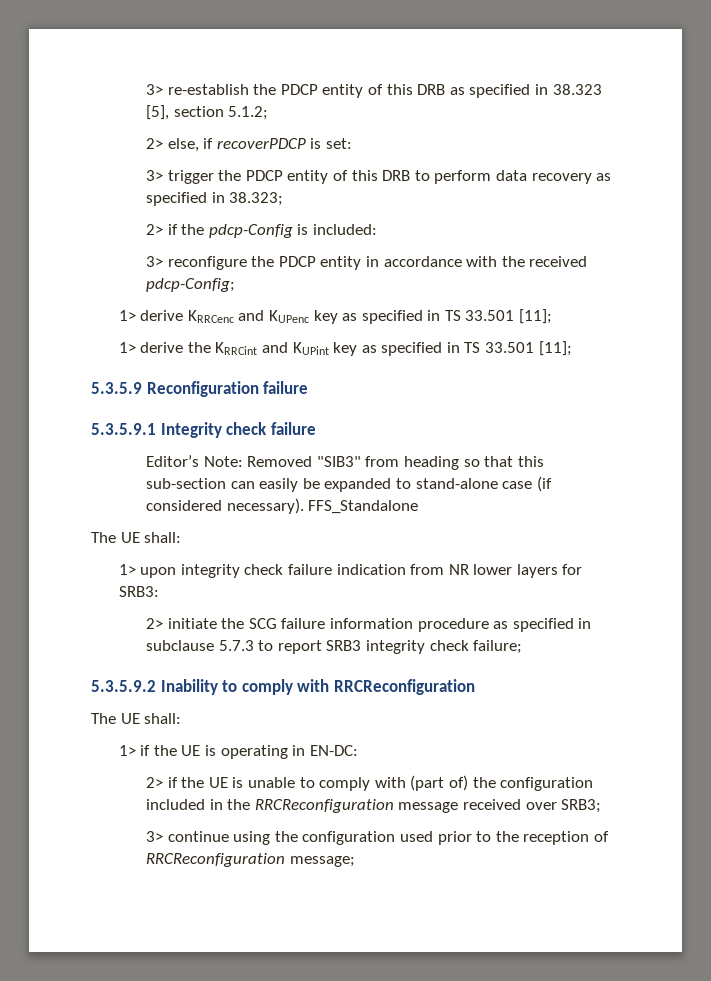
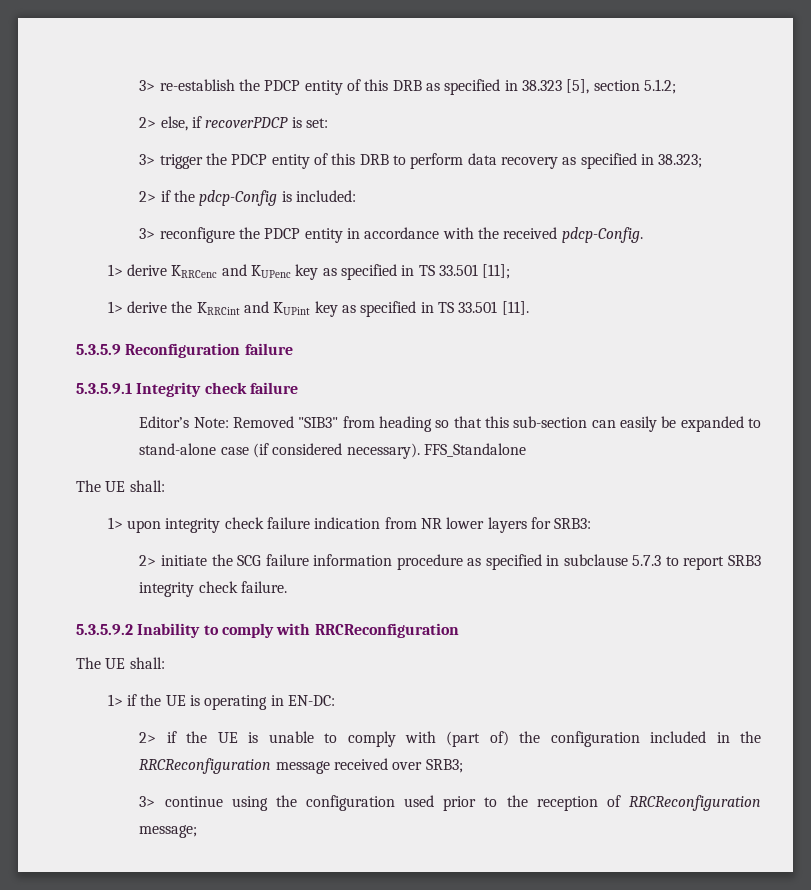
- 3> reconfigure the PDCP entity in accordance with the received pdcp-Config;
+ 3> reconfigure the PDCP entity in accordance with the received pdcp-Config.
- 1> derive the KRRCint and KUPint key as specified in TS 33.501 [11];
+ 1> derive the KRRCint and KUPint key as specified in TS 33.501 [11].
- 2> initiate the SCG failure information procedure as specified in subclause 5.7.3 to report SRB3 integrity check failure;
+ 2> initiate the SCG failure information procedure as specified in subclause 5.7.3 to report SRB3 integrity check failure.

